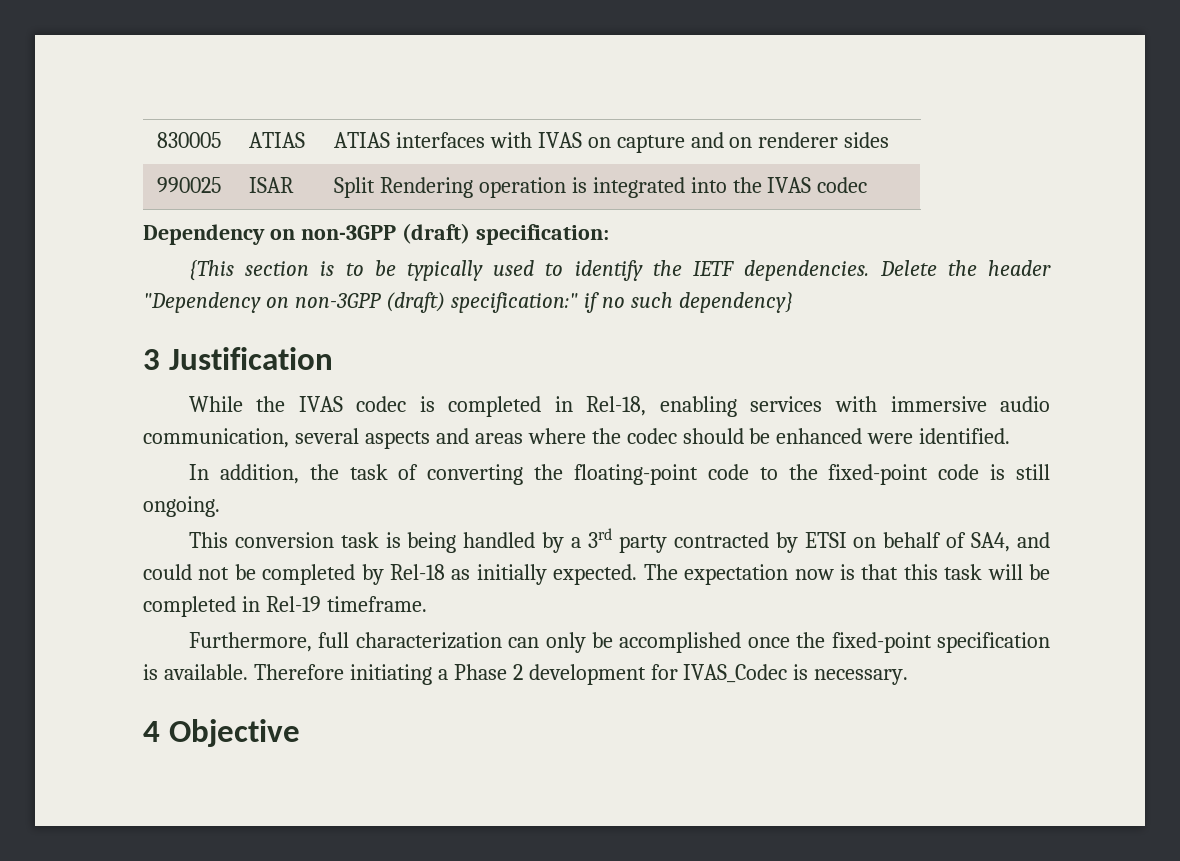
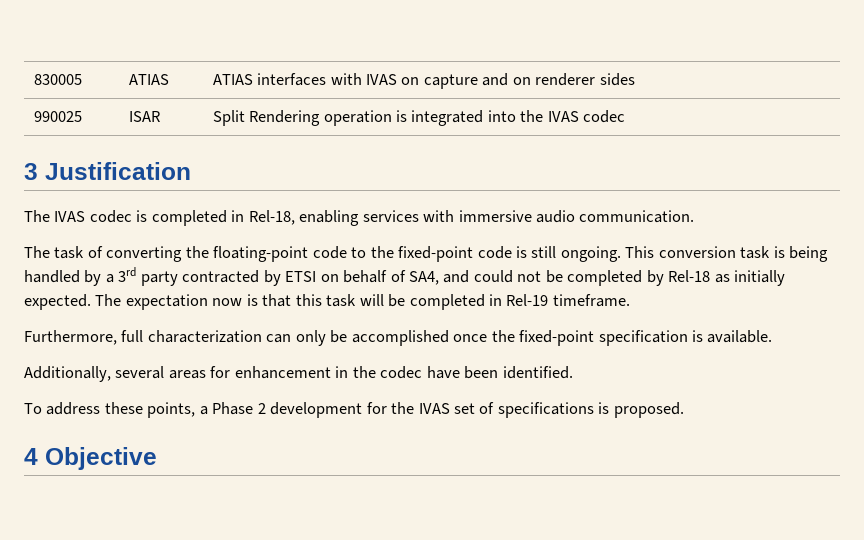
- Dependency on non-3GPP (draft) specification:
- {This section is to be typically used to identify the IETF dependencies. Delete the header "Dependency on non-3GPP (draft) specification:" if no such dependency}
- While the IVAS codec is completed in Rel-18, enabling services with immersive audio communication, several aspects and areas where the codec should be enhanced were identified.
- In addition, the task of converting the floating-point code to the fixed-point code is still ongoing.
- This conversion task is being handled by a 3rd party contracted by ETSI on behalf of SA4, and could not be completed by Rel-18 as initially expected.
+ The IVAS codec is completed in Rel-18, enabling services with immersive audio communication.
+ The task of converting the floating-point code to the fixed-point code is still ongoing. This conversion task is being handled by a 3rd party contracted by ETSI on behalf of SA4, and could not be completed by Rel-18 as initially expected.
- Furthermore, full characterization can only be accomplished once the fixed-point specification is available. Therefore initiating a Phase 2 development for IVAS_Codec is necessary.
+ Furthermore, full characterization can only be accomplished once the fixed-point specification is available.
+ Additionally, several areas for enhancement in the codec have been identified.
+ To address these points, a Phase 2 development for the IVAS set of specifications is proposed.

